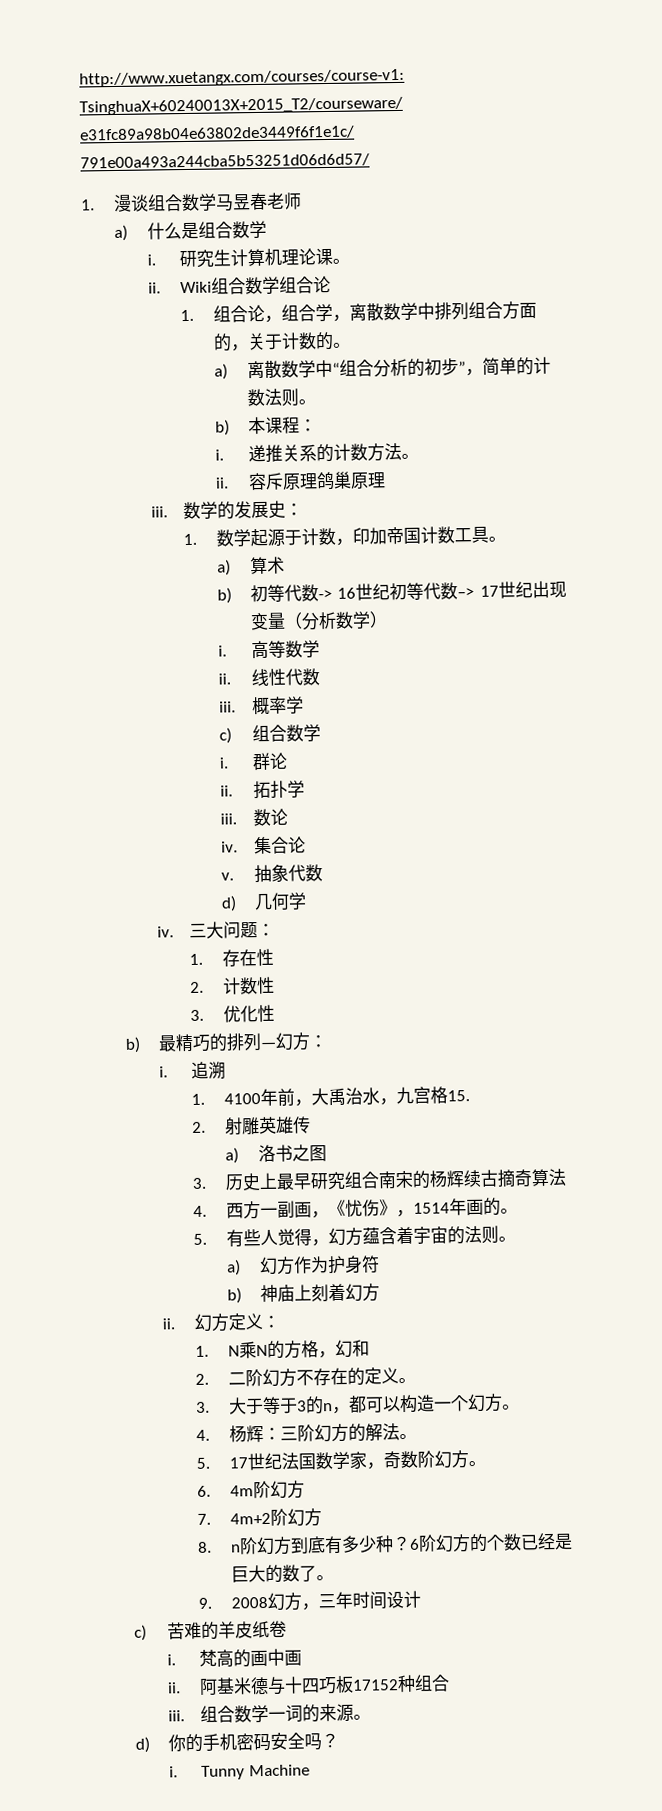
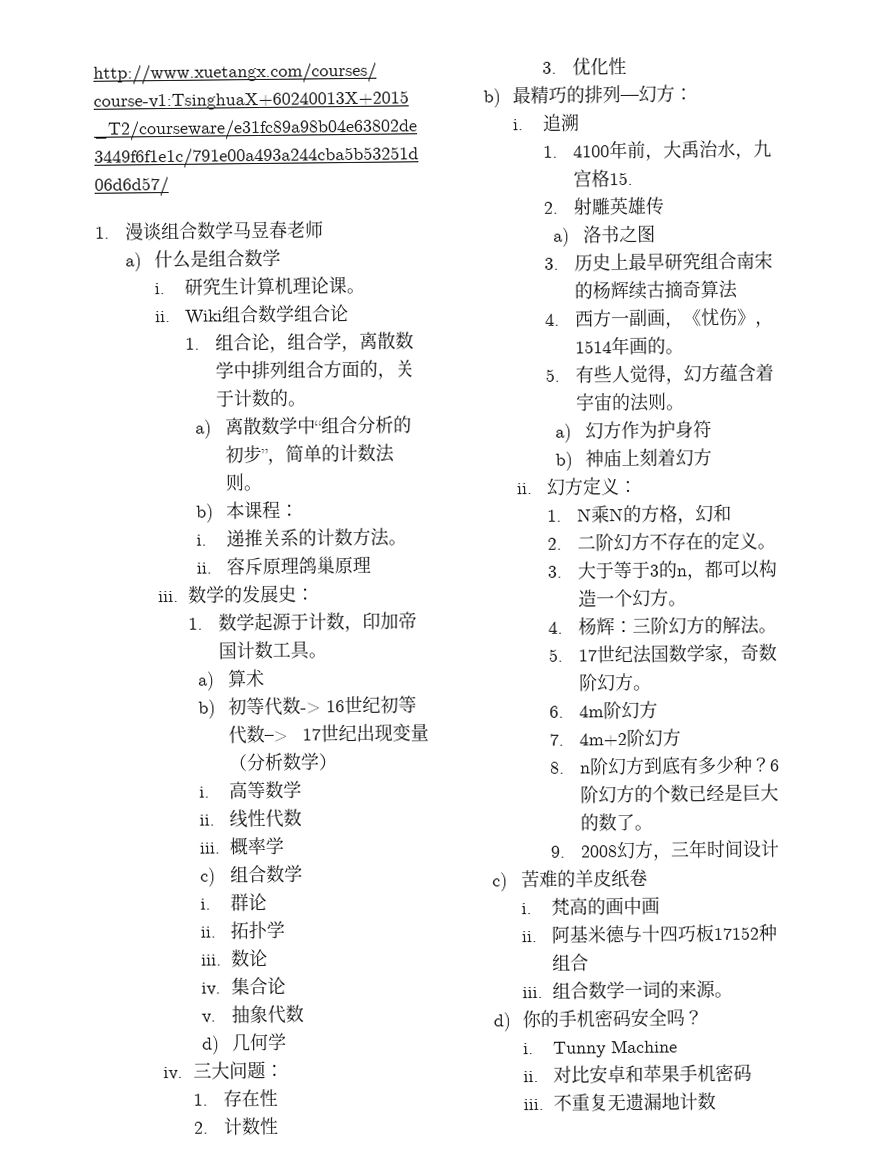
+ ii.对比安卓和苹果手机密码
+ iii.不重复无遗漏地计数

